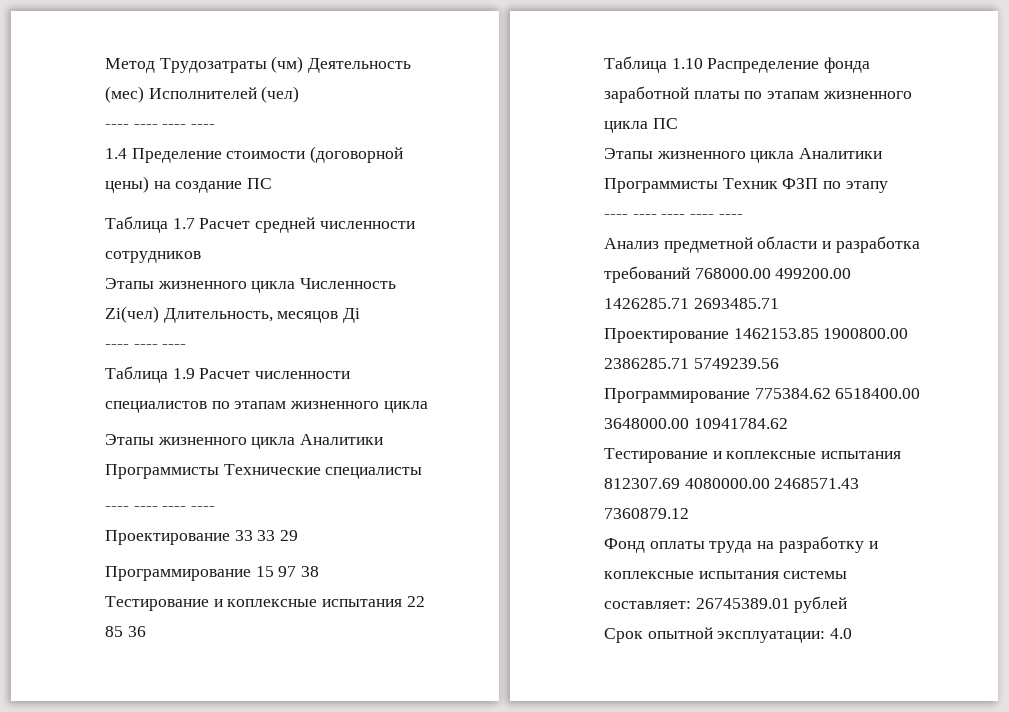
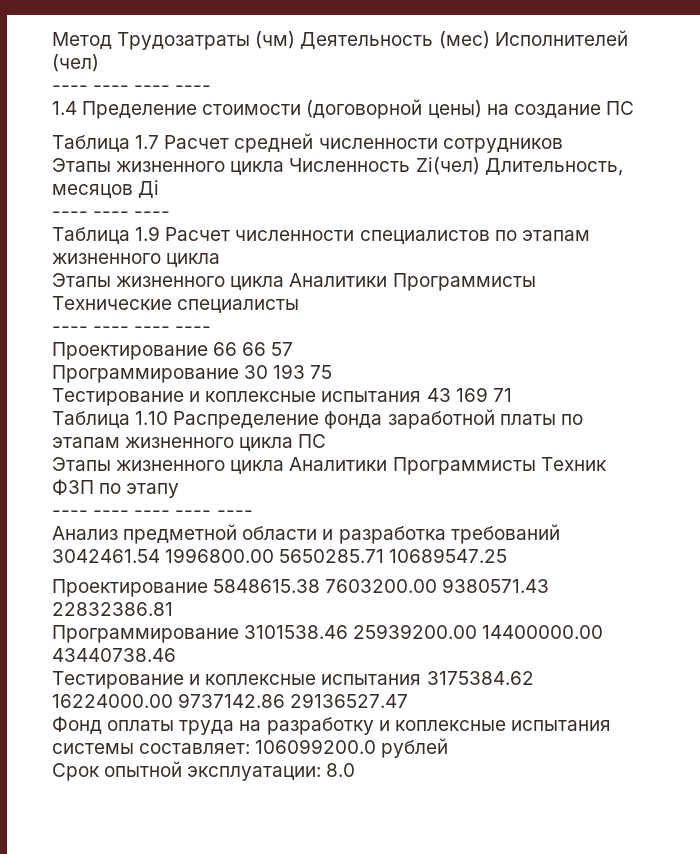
- Проектирование 33 33 29
- Программирование 15 97 38
- Тестирование и коплексные испытания 22 85 36
+ Проектирование 66 66 57
+ Программирование 30 193 75
+ Тестирование и коплексные испытания 43 169 71
- Анализ предметной области и разработка требований 768000.00 499200.00 1426285.71 2693485.71
- Проектирование 1462153.85 1900800.00 2386285.71 5749239.56
- Программирование 775384.62 6518400.00 3648000.00 10941784.62
- Тестирование и коплексные испытания 812307.69 4080000.00 2468571.43 7360879.12
+ Анализ предметной области и разработка требований 3042461.54 1996800.00 5650285.71 10689547.25
+ Проектирование 5848615.38 7603200.00 9380571.43 22832386.81
+ Программирование 3101538.46 25939200.00 14400000.00 43440738.46
+ Тестирование и коплексные испытания 3175384.62 16224000.00 9737142.86 29136527.47
- Фонд оплаты труда на разработку и коплексные испытания системы составляет: 26745389.01 рублей
+ Фонд оплаты труда на разработку и коплексные испытания системы составляет: 106099200.0 рублей
- Срок опытной эксплуатации: 4.0
+ Срок опытной эксплуатации: 8.0

